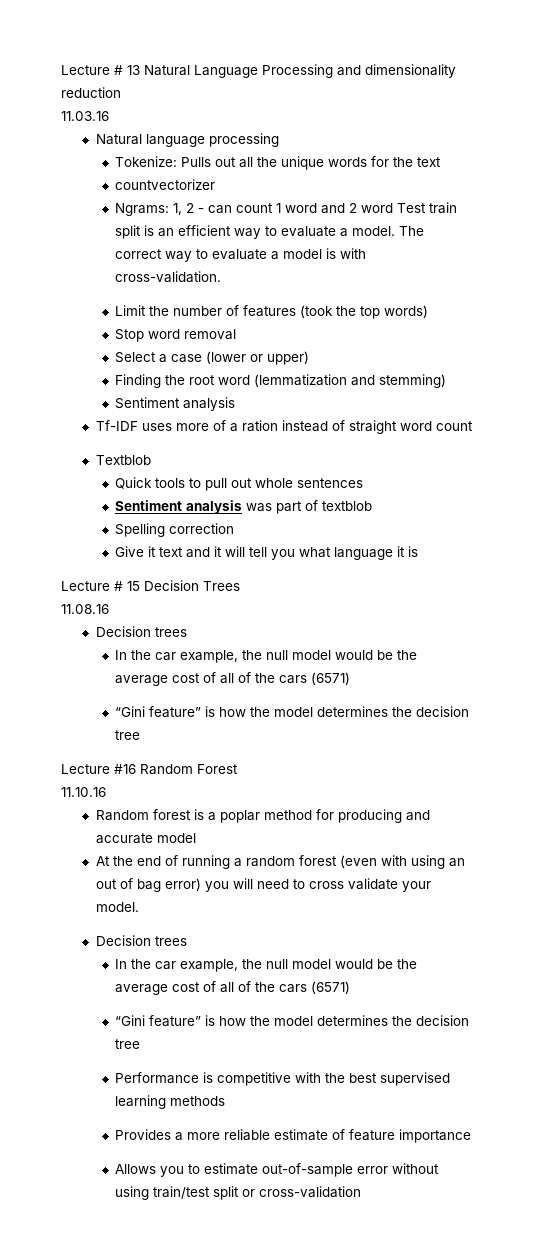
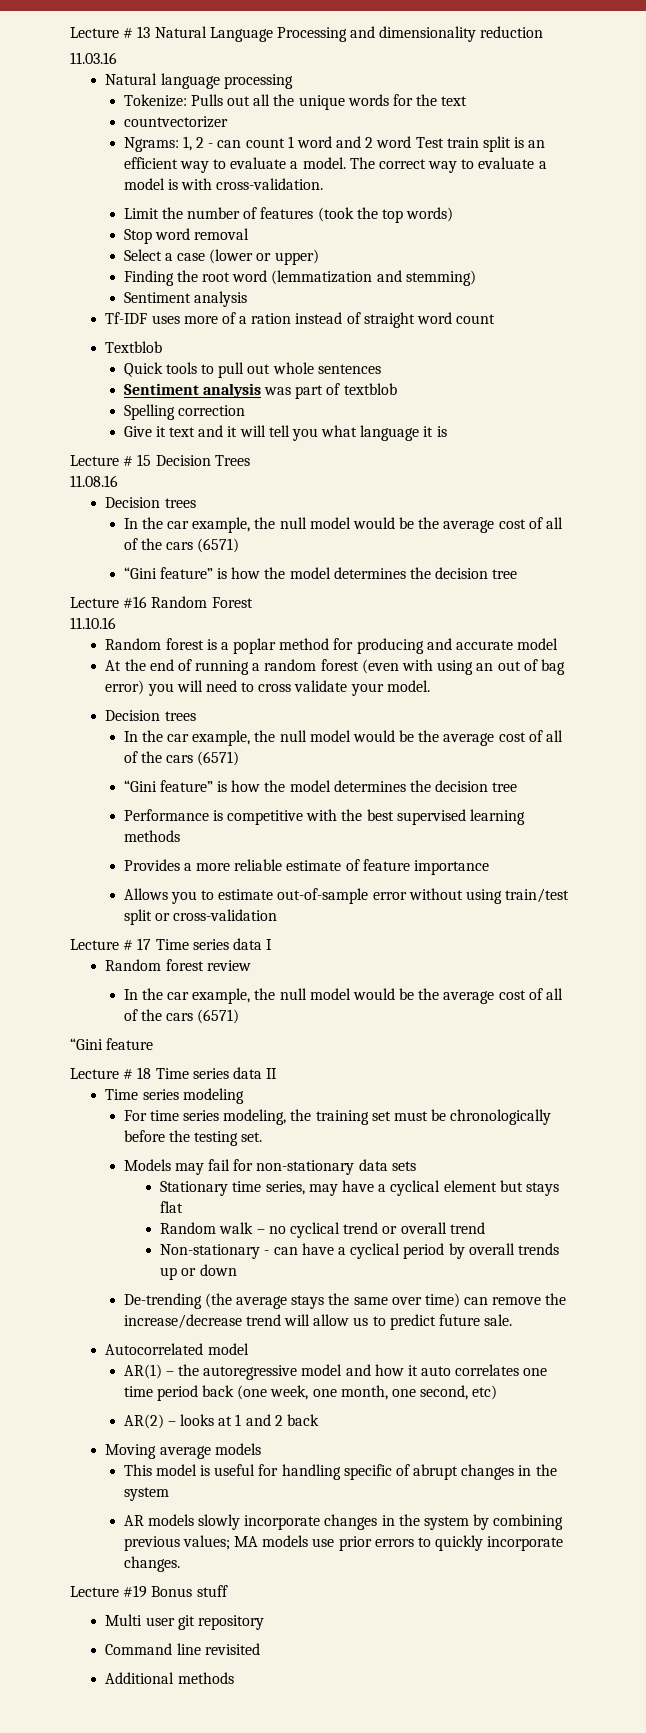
+ Lecture # 17 Time series data I
+ Random forest review
+ In the car example, the null model would be the average cost of all of the cars (6571)
+ “Gini feature
+ Lecture # 18 Time series data II
+ Time series modeling
+ For time series modeling, the training set must be chronologically before the testing set.
+ Models may fail for non-stationary data sets
+ Stationary time series, may have a cyclical element but stays flat
+ Random walk – no cyclical trend or overall trend
+ Non-stationary - can have a cyclical period by overall trends up or down
+ De-trending (the average stays the same over time) can remove the increase/decrease trend will allow us to predict future sale.
+ Autocorrelated model
+ AR(1) – the autoregressive model and how it auto correlates one time period back (one week, one month, one second, etc)
+ AR(2) – looks at 1 and 2 back
+ Moving average models
+ This model is useful for handling specific of abrupt changes in the system
+ AR models slowly incorporate changes in the system by combining previous values; MA models use prior errors to quickly incorporate changes.
+ Lecture #19 Bonus stuff
+ Multi user git repository
+ Command line revisited
+ Additional methods

